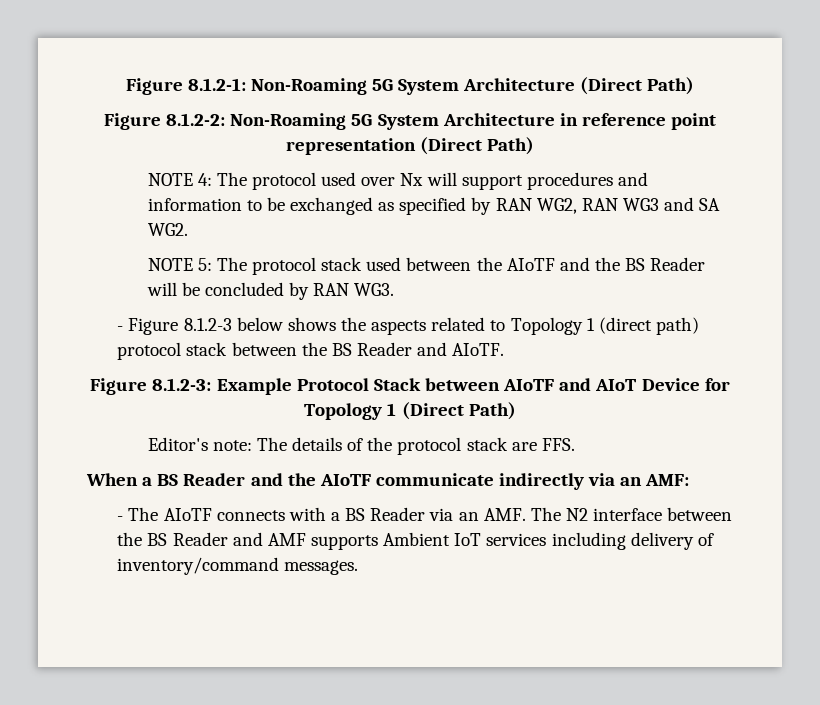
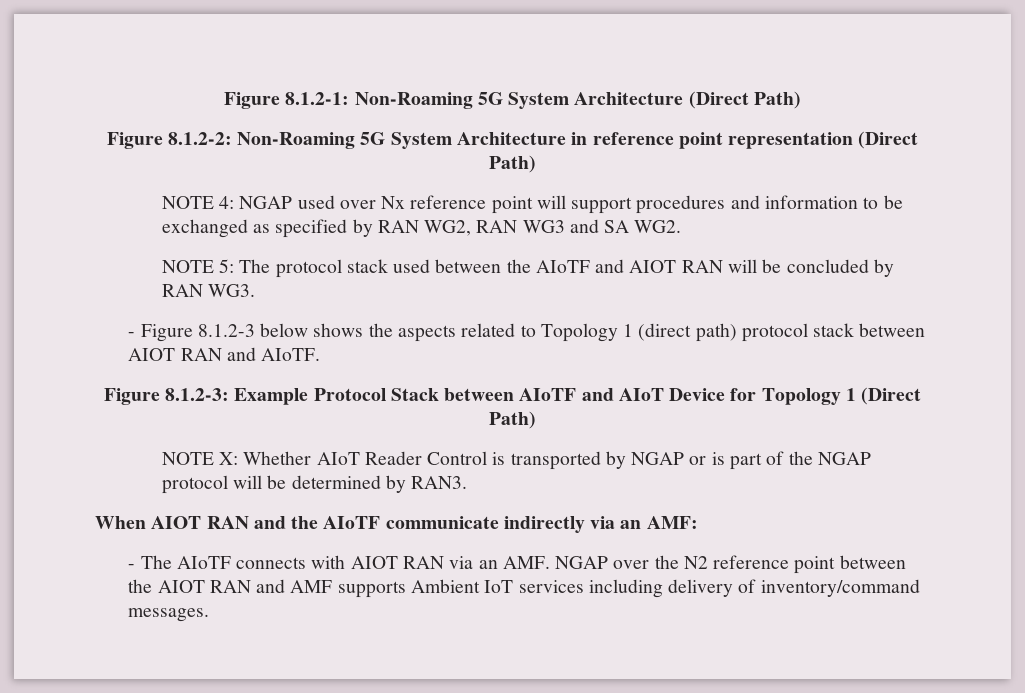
- NOTE 4: The protocol used over Nx will support procedures and information to be exchanged as specified by RAN WG2, RAN WG3 and SA WG2.
+ NOTE 4: NGAP used over Nx reference point will support procedures and information to be exchanged as specified by RAN WG2, RAN WG3 and SA WG2.
- NOTE 5: The protocol stack used between the AIoTF and the BS Reader will be concluded by RAN WG3.
+ NOTE 5: The protocol stack used between the AIoTF and AIOT RAN will be concluded by RAN WG3.
- - Figure 8.1.2-3 below shows the aspects related to Topology 1 (direct path) protocol stack between the BS Reader and AIoTF.
+ - Figure 8.1.2-3 below shows the aspects related to Topology 1 (direct path) protocol stack between AIOT RAN and AIoTF.
- Editor's note: The details of the protocol stack are FFS.
- When a BS Reader and the AIoTF communicate indirectly via an AMF:
+ NOTE X: Whether AIoT Reader Control is transported by NGAP or is part of the NGAP protocol will be determined by RAN3.
+ When AIOT RAN and the AIoTF communicate indirectly via an AMF:
- - The AIoTF connects with a BS Reader via an AMF. The N2 interface between the BS Reader and AMF supports Ambient IoT services including delivery of inventory/command messages.
+ - The AIoTF connects with AIOT RAN via an AMF. NGAP over the N2 reference point between the AIOT RAN and AMF supports Ambient IoT services including delivery of inventory/command messages.

